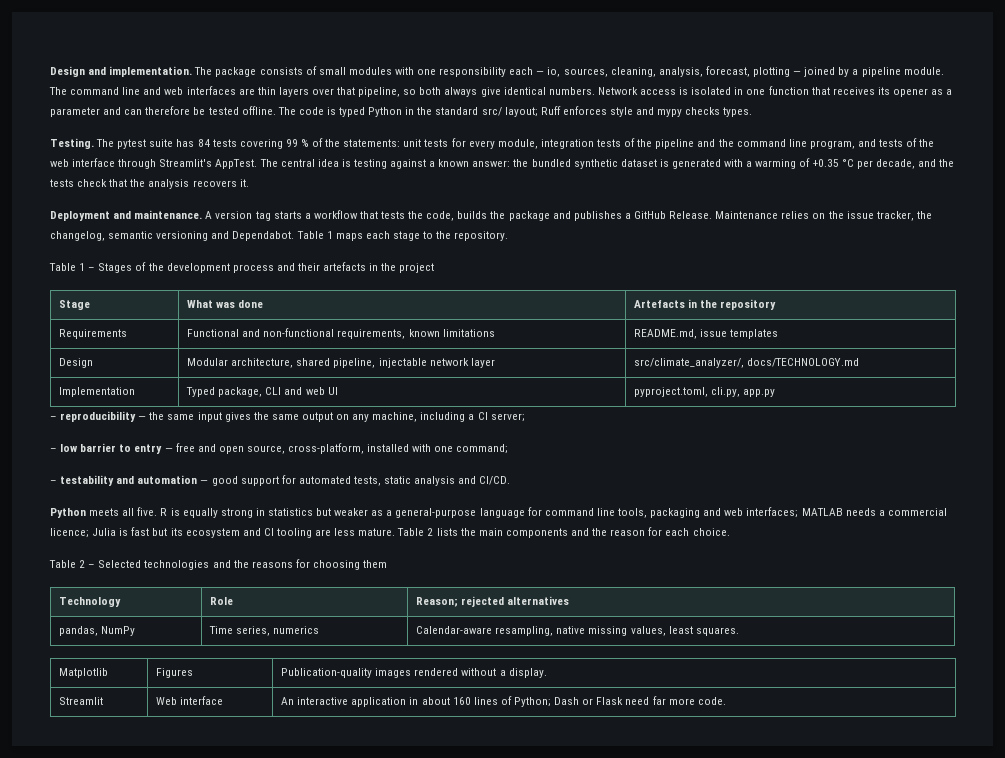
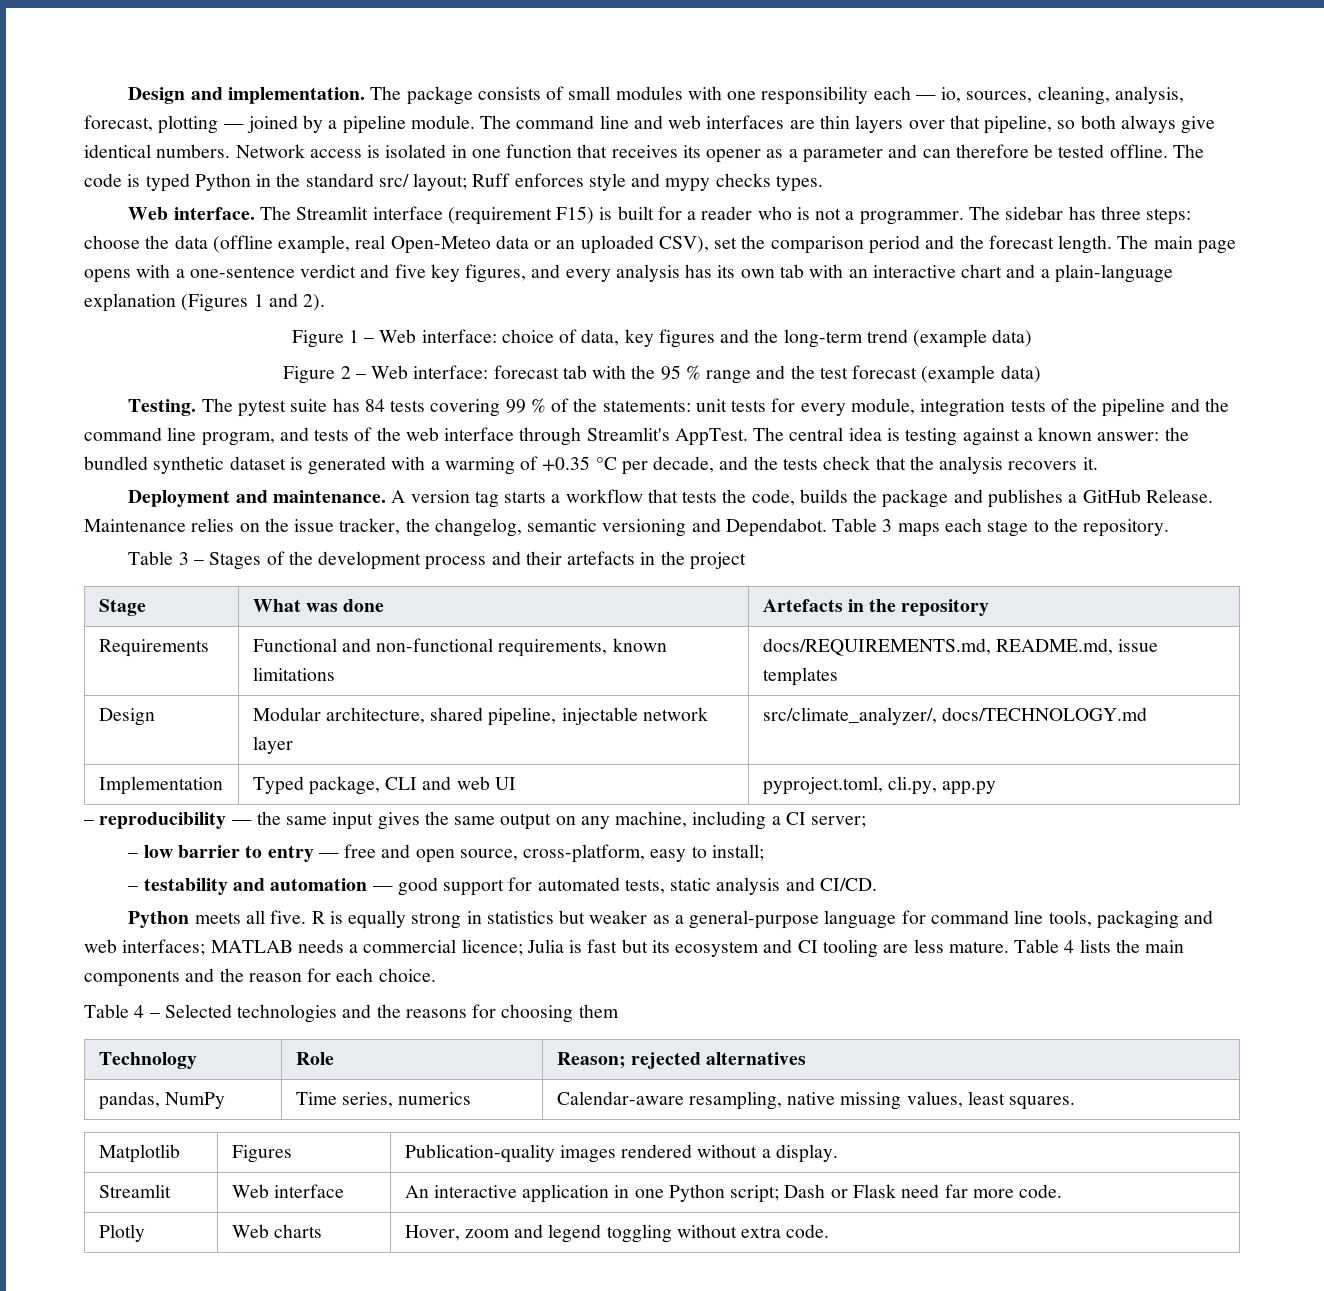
+ Web interface. The Streamlit interface (requirement F15) is built for a reader who is not a programmer. The sidebar has three steps: choose the data (offline example, real Open-Meteo data or an uploaded CSV), set the comparison period and the forecast length. The main page opens with a one-sentence verdict and five key figures, and every analysis has its own tab with an interactive chart and a plain-language explanation (Figures 1 and 2).
+ Figure 1 – Web interface: choice of data, key figures and the long-term trend (example data)
+ Figure 2 – Web interface: forecast tab with the 95 % range and the test forecast (example data)
- Table 1 maps each stage to the repository.
+ Table 3 maps each stage to the repository.
- Table 1 – Stages of the development process and their artefacts in the project
+ Table 3 – Stages of the development process and their artefacts in the project
- Requirements | Functional and non-functional requirements, known limitations | README.md, issue templates
+ Requirements | Functional and non-functional requirements, known limitations | docs/REQUIREMENTS.md, README.md, issue templates
- – low barrier to entry — free and open source, cross-platform, installed with one command;
+ – low barrier to entry — free and open source, cross-platform, easy to install;
- Table 2 lists the main components and the reason for each choice.
+ Table 4 lists the main components and the reason for each choice.
- Table 2 – Selected technologies and the reasons for choosing them
+ Table 4 – Selected technologies and the reasons for choosing them
- Streamlit | Web interface | An interactive application in about 160 lines of Python; Dash or Flask need far more code.
+ Streamlit | Web interface | An interactive application in one Python script; Dash or Flask need far more code.
+ Plotly | Web charts | Hover, zoom and legend toggling without extra code.

